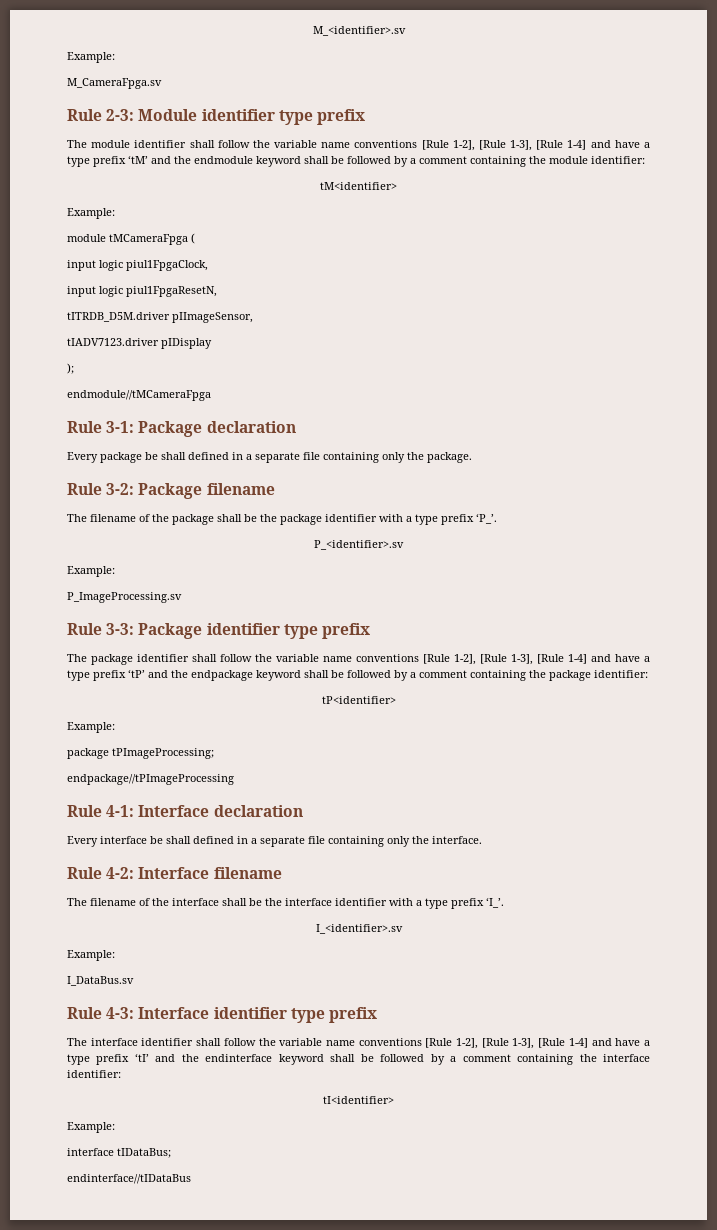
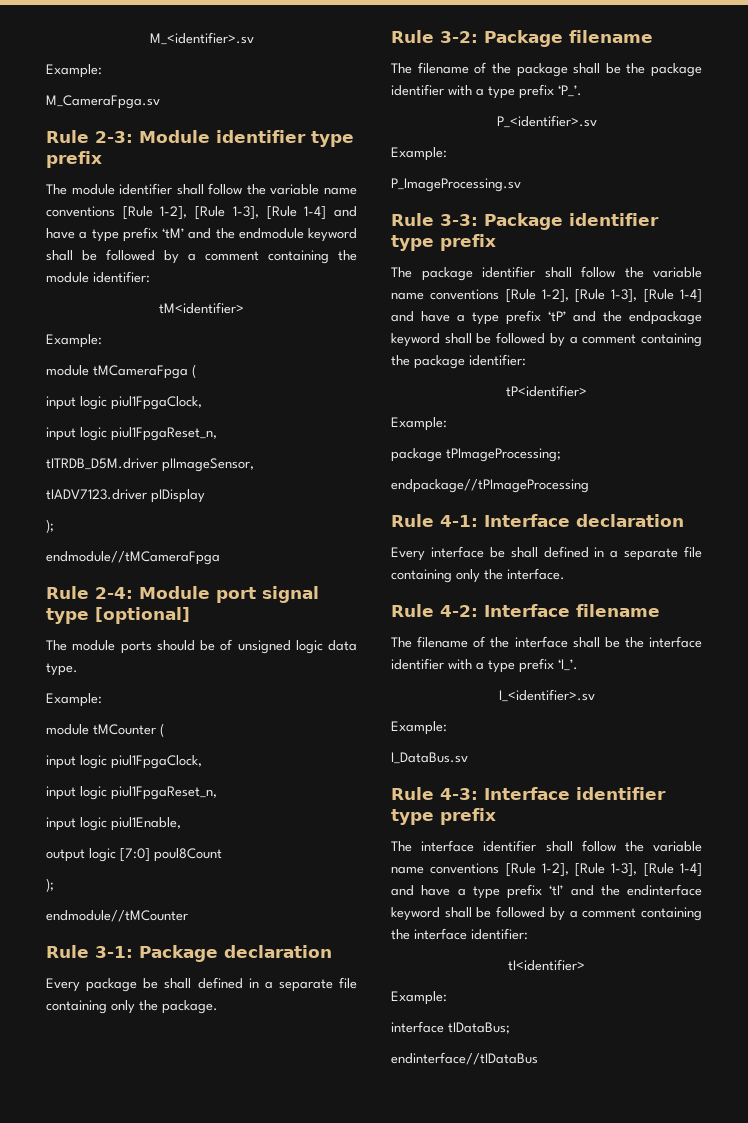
  module tMCameraFpga (
  input logic piul1FpgaClock,
- input logic piul1FpgaResetN,
+ input logic piul1FpgaReset_n,
+ Rule 2-4: Module port signal type [optional]
+ The module ports should be of unsigned logic data type.
+ Example:
+ module tMCounter (
+ input logic piul1FpgaClock,
+ input logic piul1FpgaReset_n,
+ input logic piul1Enable,
+ output logic [7:0] poul8Count
+ );
+ endmodule//tMCounter

